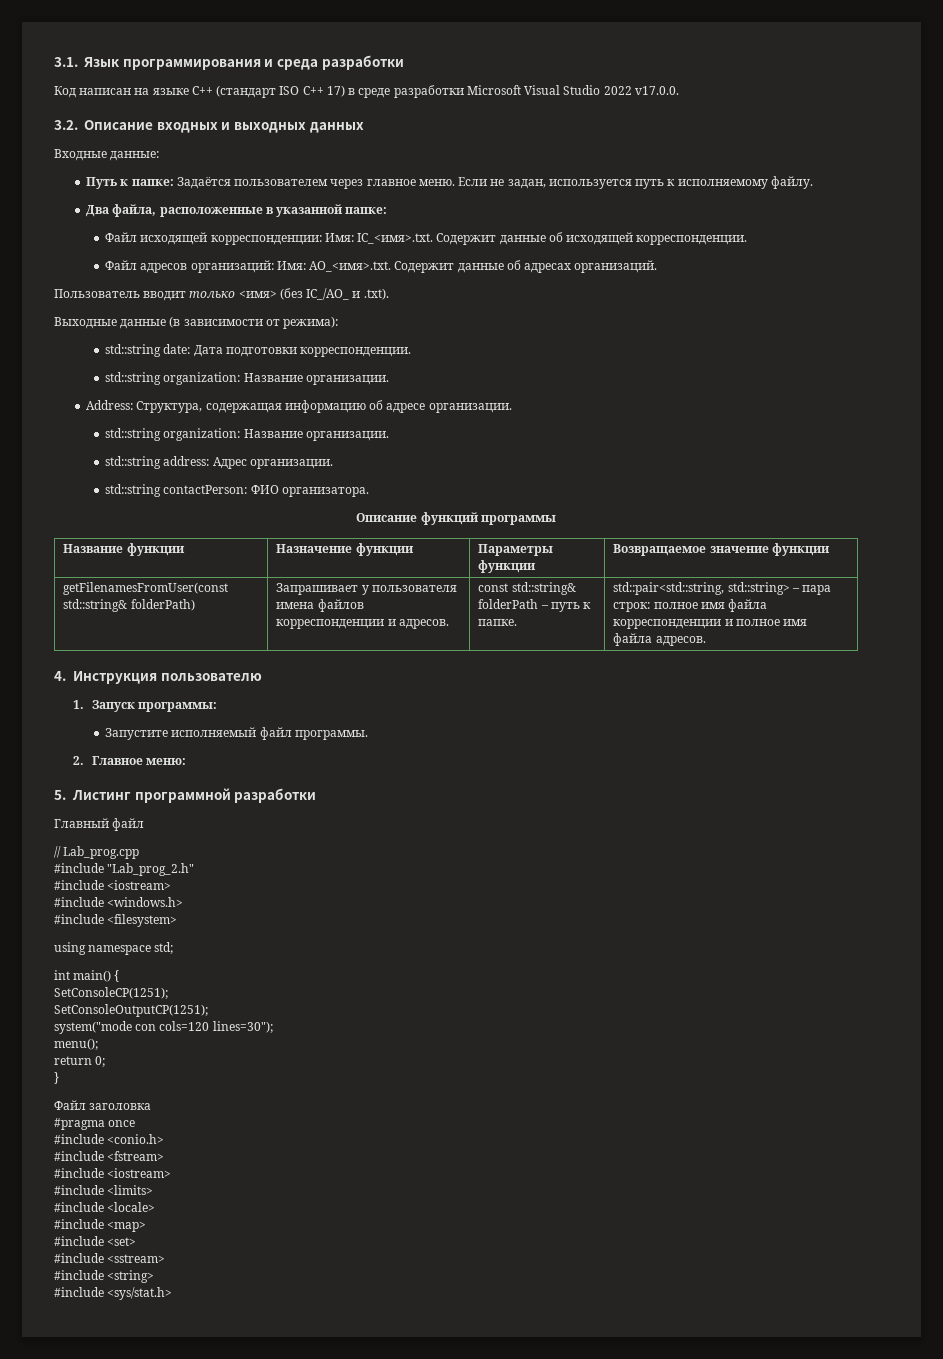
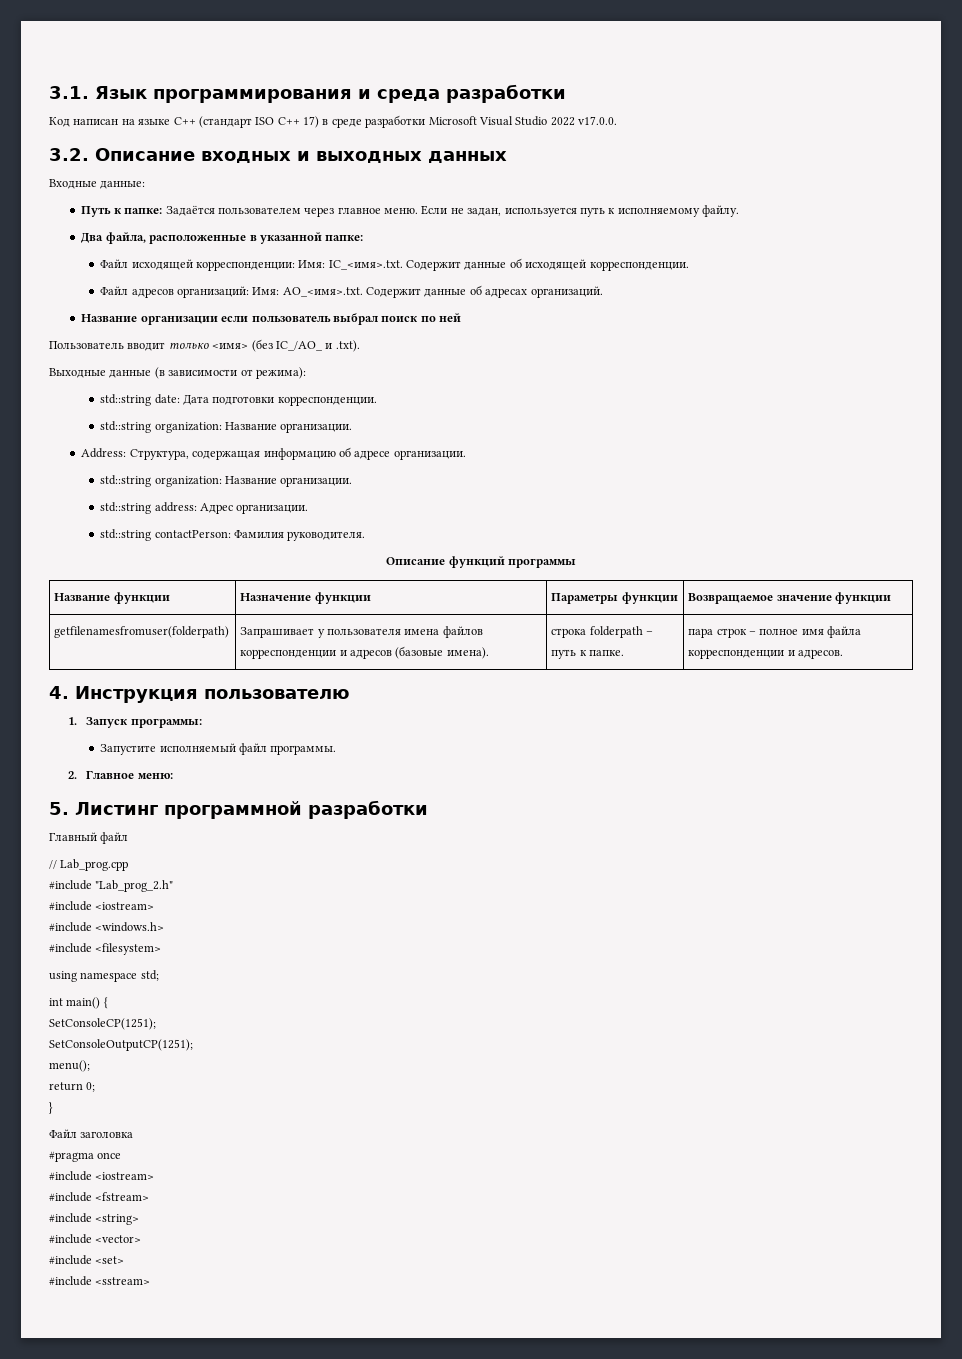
+ Название организации если пользователь выбрал поиск по ней
- std::string contactPerson: ФИО организатора.
+ std::string contactPerson: Фамилия руководителя.
- getFilenamesFromUser(const std::string& folderPath) | Запрашивает у пользователя имена файлов корреспонденции и адресов. | const std::string& folderPath – путь к папке. | std::pair<std::string, std::string> – пара строк: полное имя файла корреспонденции и полное имя файла адресов.
+ getfilenamesfromuser(folderpath) | Запрашивает у пользователя имена файлов корреспонденции и адресов (базовые имена). | строка folderpath – путь к папке. | пара строк – полное имя файла корреспонденции и адресов.
- system("mode con cols=120 lines=30");
  #pragma once
- #include <conio.h>
+ #include <iostream>
  #include <fstream>
- #include <iostream>
- #include <limits>
- #include <locale>
- #include <map>
+ #include <string>
+ #include <vector>
- #include <string>
- #include <sys/stat.h>

